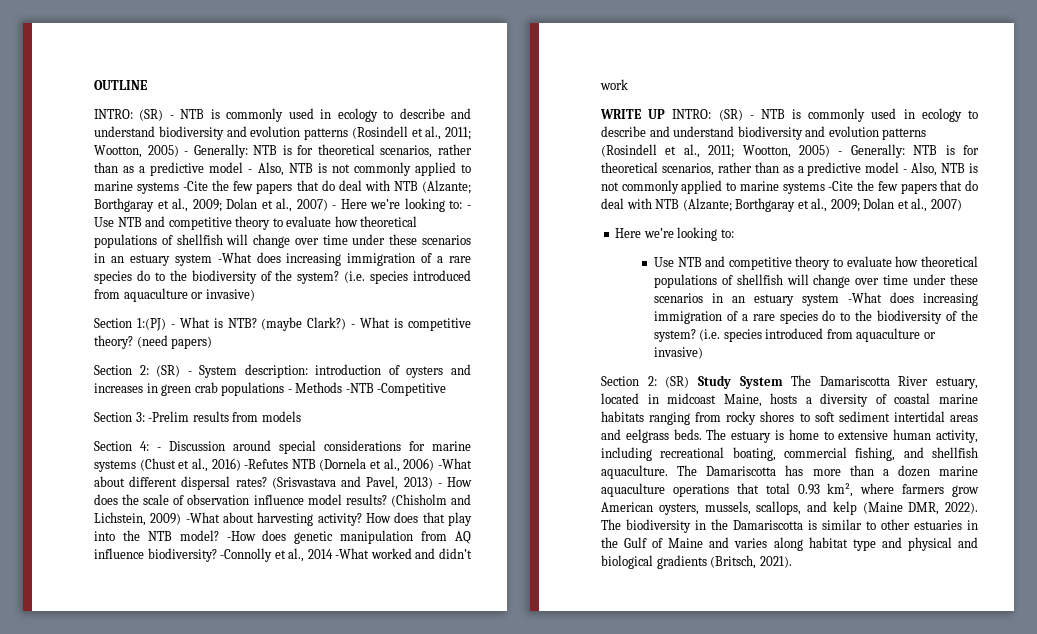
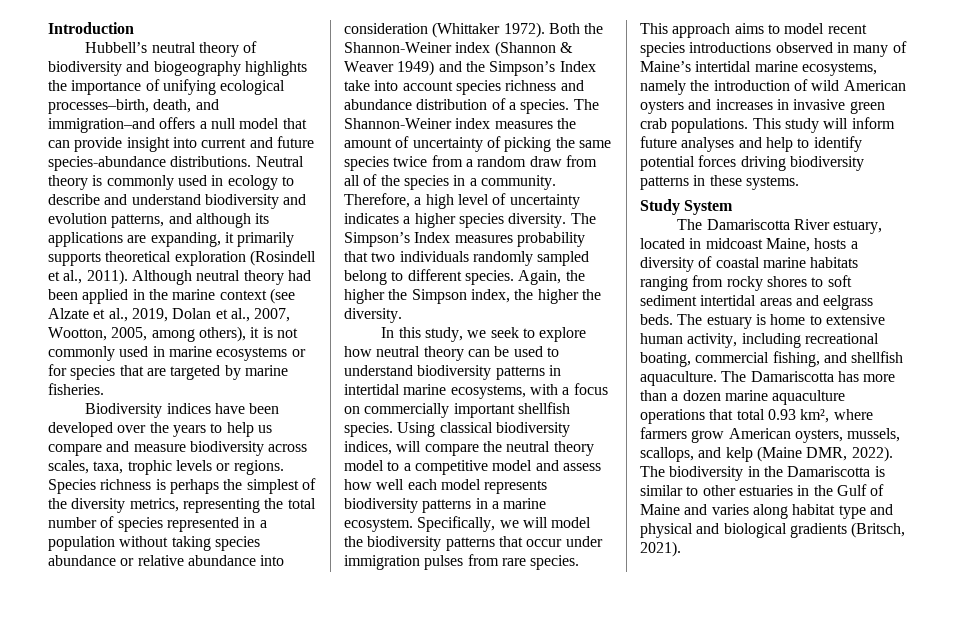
- OUTLINE
- INTRO: (SR) - NTB is commonly used in ecology to describe and understand biodiversity and evolution patterns (Rosindell et al., 2011; Wootton, 2005) - Generally: NTB is for theoretical scenarios, rather than as a predictive model - Also, NTB is not commonly applied to marine systems -Cite the few papers that do deal with NTB (Alzante; Borthgaray et al., 2009; Dolan et al., 2007) - Here we’re looking to: - Use NTB and competitive theory to evaluate how theoretical populations of shellfish will change over time under these scenarios in an estuary system -What does increasing immigration of a rare species do to the biodiversity of the system? (i.e. species introduced from aquaculture or invasive)
- Section 1:(PJ) - What is NTB? (maybe Clark?) - What is competitive theory? (need papers)
- Section 2: (SR) - System description: introduction of oysters and increases in green crab populations - Methods -NTB -Competitive
- Section 3: -Prelim results from models
- Section 4: - Discussion around special considerations for marine systems (Chust et al., 2016) -Refutes NTB (Dornela et al., 2006) -What about different dispersal rates? (Srisvastava and Pavel, 2013) - How does the scale of observation influence model results? (Chisholm and Lichstein, 2009) -What about harvesting activity? How does that play into the NTB model? -How does genetic manipulation from AQ influence biodiversity? -Connolly et al., 2014 -What worked and didn’t work
- WRITE UP INTRO: (SR) - NTB is commonly used in ecology to describe and understand biodiversity and evolution patterns (Rosindell et al., 2011; Wootton, 2005) - Generally: NTB is for theoretical scenarios, rather than as a predictive model - Also, NTB is not commonly applied to marine systems -Cite the few papers that do deal with NTB (Alzante; Borthgaray et al., 2009; Dolan et al., 2007)
- Here we’re looking to:
- Use NTB and competitive theory to evaluate how theoretical populations of shellfish will change over time under these scenarios in an estuary system -What does increasing immigration of a rare species do to the biodiversity of the system? (i.e. species introduced from aquaculture or invasive)
- Section 2: (SR) Study System The Damariscotta River estuary, located in midcoast Maine, hosts a diversity of coastal marine habitats ranging from rocky shores to soft sediment intertidal areas and eelgrass beds.
+ Introduction
+ Hubbell’s neutral theory of biodiversity and biogeography highlights the importance of unifying ecological processes–birth, death, and immigration–and offers a null model that can provide insight into current and future species-abundance distributions. Neutral theory is commonly used in ecology to describe and understand biodiversity and evolution patterns, and although its applications are expanding, it primarily supports theoretical exploration (Rosindell et al., 2011). Although neutral theory had been applied in the marine context (see Alzate et al., 2019, Dolan et al., 2007, Wootton, 2005, among others), it is not commonly used in marine ecosystems or for species that are targeted by marine fisheries.
+ Biodiversity indices have been developed over the years to help us compare and measure biodiversity across scales, taxa, trophic levels or regions. Species richness is perhaps the simplest of the diversity metrics, representing the total number of species represented in a population without taking species abundance or relative abundance into consideration (Whittaker 1972). Both the Shannon-Weiner index (Shannon & Weaver 1949) and the Simpson’s Index take into account species richness and abundance distribution of a species. The Shannon-Weiner index measures the amount of uncertainty of picking the same species twice from a random draw from all of the species in a community. Therefore, a high level of uncertainty indicates a higher species diversity. The Simpson’s Index measures probability that two individuals randomly sampled belong to different species. Again, the higher the Simpson index, the higher the diversity.
+ In this study, we seek to explore how neutral theory can be used to understand biodiversity patterns in intertidal marine ecosystems, with a focus on commercially important shellfish species. Using classical biodiversity indices, will compare the neutral theory model to a competitive model and assess how well each model represents biodiversity patterns in a marine ecosystem. Specifically, we will model the biodiversity patterns that occur under immigration pulses from rare species. This approach aims to model recent species introductions observed in many of Maine’s intertidal marine ecosystems, namely the introduction of wild American oysters and increases in invasive green crab populations. This study will inform future analyses and help to identify potential forces driving biodiversity patterns in these systems.
+ Study System
+ The Damariscotta River estuary, located in midcoast Maine, hosts a diversity of coastal marine habitats ranging from rocky shores to soft sediment intertidal areas and eelgrass beds.

